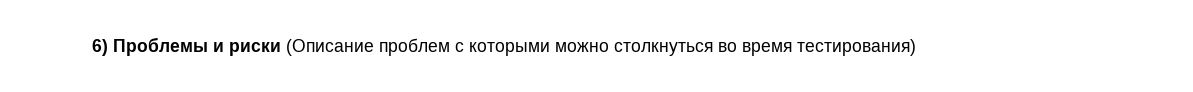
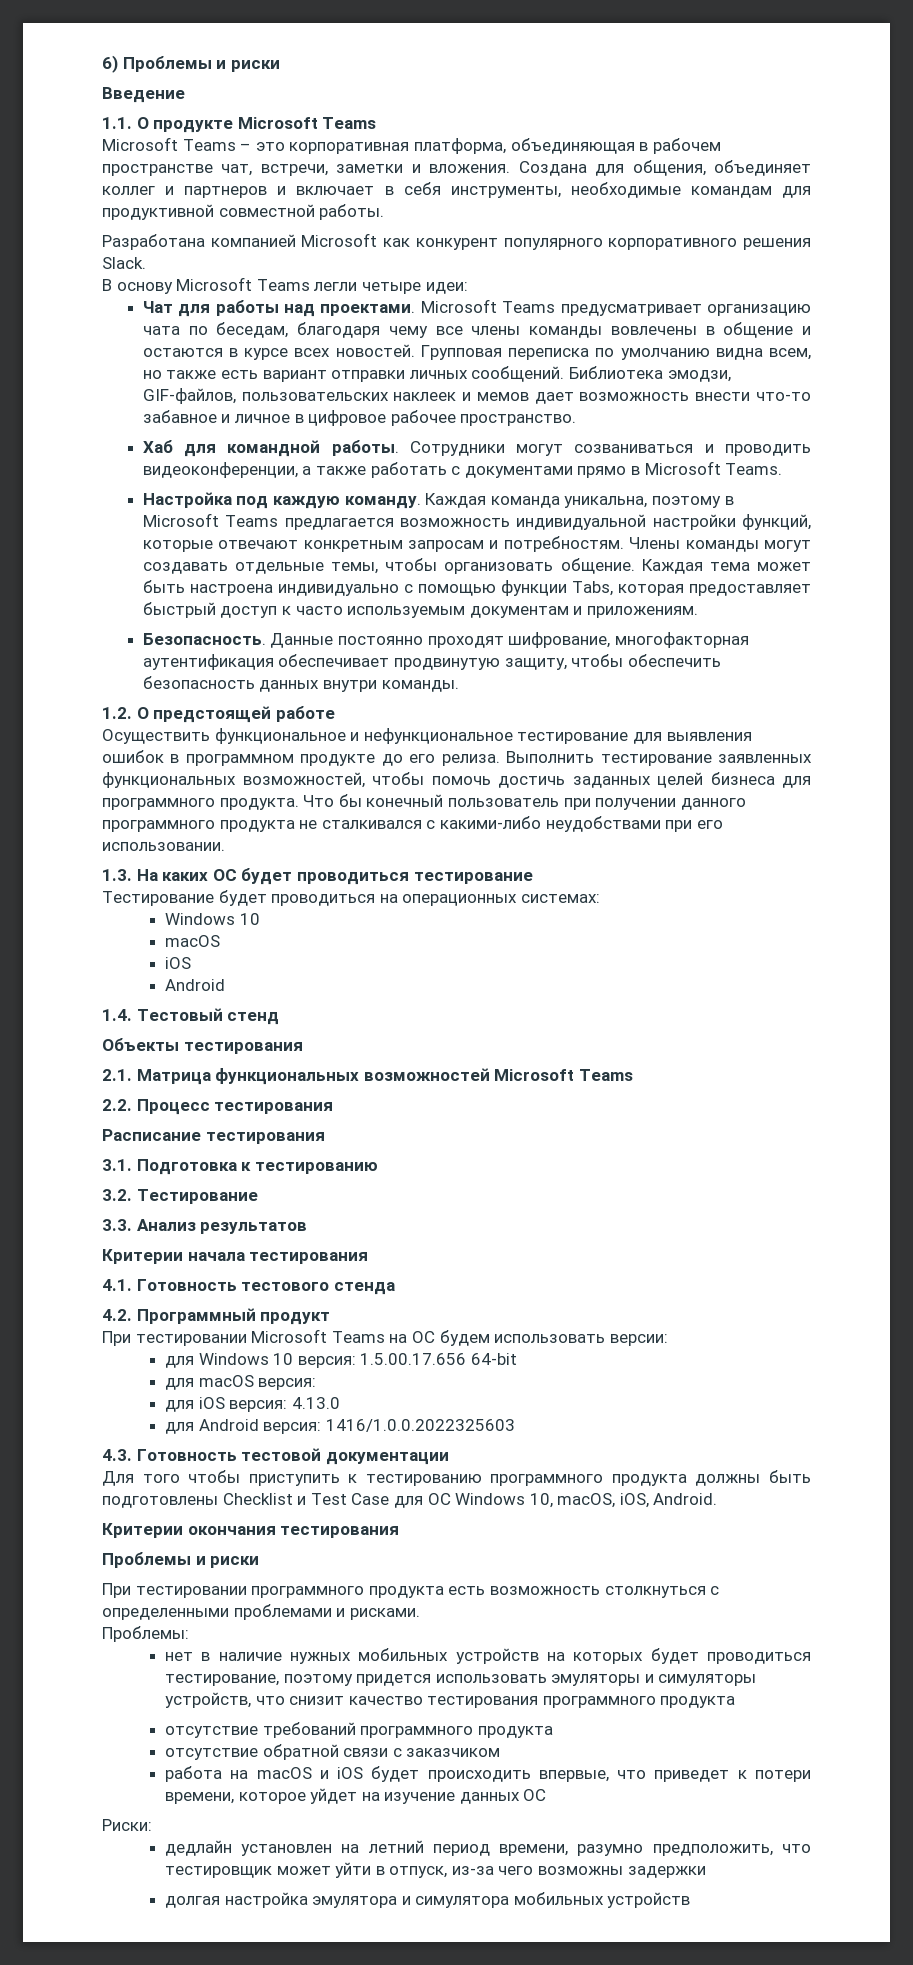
- 6) Проблемы и риски (Описание проблем с которыми можно столкнуться во время тестирования)
+ 6) Проблемы и риски
+ Введение
+ 1.1. О продукте Microsoft Teams
+ Microsoft Teams – это корпоративная платформа, объединяющая в рабочем пространстве чат, встречи, заметки и вложения. Создана для общения, объединяет коллег и партнеров и включает в себя инструменты, необходимые командам для продуктивной совместной работы.
+ Разработана компанией Microsoft как конкурент популярного корпоративного решения Slack.
+ В основу Microsoft Teams легли четыре идеи:
+ Чат для работы над проектами. Microsoft Teams предусматривает организацию чата по беседам, благодаря чему все члены команды вовлечены в общение и остаются в курсе всех новостей. Групповая переписка по умолчанию видна всем, но также есть вариант отправки личных сообщений. Библиотека эмодзи, GIF-файлов, пользовательских наклеек и мемов дает возможность внести что-то забавное и личное в цифровое рабочее пространство.
+ Хаб для командной работы. Сотрудники могут созваниваться и проводить видеоконференции, а также работать с документами прямо в Microsoft Teams.
+ Настройка под каждую команду. Каждая команда уникальна, поэтому в Microsoft Teams предлагается возможность индивидуальной настройки функций, которые отвечают конкретным запросам и потребностям. Члены команды могут создавать отдельные темы, чтобы организовать общение. Каждая тема может быть настроена индивидуально с помощью функции Tabs, которая предоставляет быстрый доступ к часто используемым документам и приложениям.
+ Безопасность. Данные постоянно проходят шифрование, многофакторная аутентификация обеспечивает продвинутую защиту, чтобы обеспечить безопасность данных внутри команды.
+ 1.2. О предстоящей работе
+ Осуществить функциональное и нефункциональное тестирование для выявления ошибок в программном продукте до его релиза. Выполнить тестирование заявленных функциональных возможностей, чтобы помочь достичь заданных целей бизнеса для программного продукта. Что бы конечный пользователь при получении данного программного продукта не сталкивался с какими-либо неудобствами при его использовании.
+ 1.3. На каких ОС будет проводиться тестирование
+ Тестирование будет проводиться на операционных системах:
+ Windows 10
+ macOS
+ iOS
+ Android
+ 1.4. Тестовый стенд
+ Объекты тестирования
+ 2.1. Матрица функциональных возможностей Microsoft Teams
+ 2.2. Процесс тестирования
+ Расписание тестирования
+ 3.1. Подготовка к тестированию
+ 3.2. Тестирование
+ 3.3. Анализ результатов
+ Критерии начала тестирования
+ 4.1. Готовность тестового стенда
+ 4.2. Программный продукт
+ При тестировании Microsoft Teams на ОС будем использовать версии:
+ для Windows 10 версия: 1.5.00.17.656 64-bit
+ для macOS версия:
+ для iOS версия: 4.13.0
+ для Android версия: 1416/1.0.0.2022325603
+ 4.3. Готовность тестовой документации
+ Для того чтобы приступить к тестированию программного продукта должны быть подготовлены Checklist и Test Case для ОС Windows 10, macOS, iOS, Android.
+ Критерии окончания тестирования
+ Проблемы и риски
+ При тестировании программного продукта есть возможность столкнуться с определенными проблемами и рисками.
+ Проблемы:
+ нет в наличие нужных мобильных устройств на которых будет проводиться тестирование, поэтому придется использовать эмуляторы и симуляторы устройств, что снизит качество тестирования программного продукта
+ отсутствие требований программного продукта
+ отсутствие обратной связи с заказчиком
+ работа на macOS и iOS будет происходить впервые, что приведет к потери времени, которое уйдет на изучение данных ОС
+ Риски:
+ дедлайн установлен на летний период времени, разумно предположить, что тестировщик может уйти в отпуск, из-за чего возможны задержки
+ долгая настройка эмулятора и симулятора мобильных устройств

